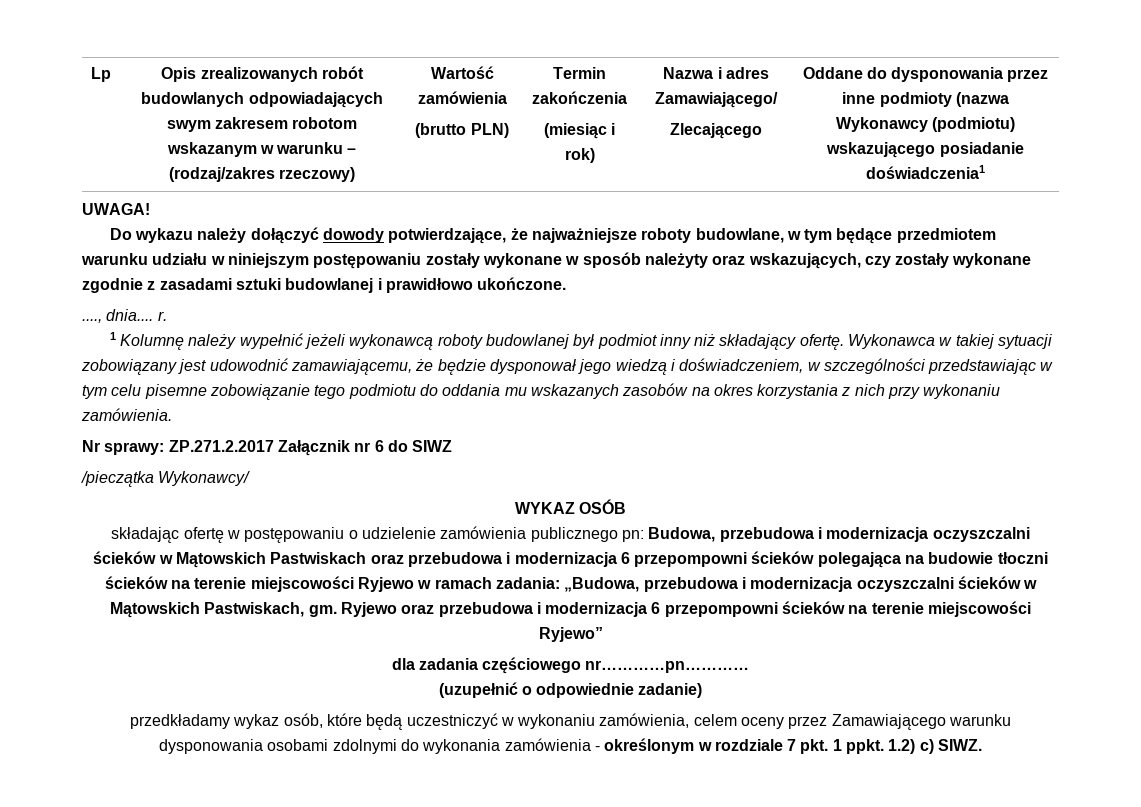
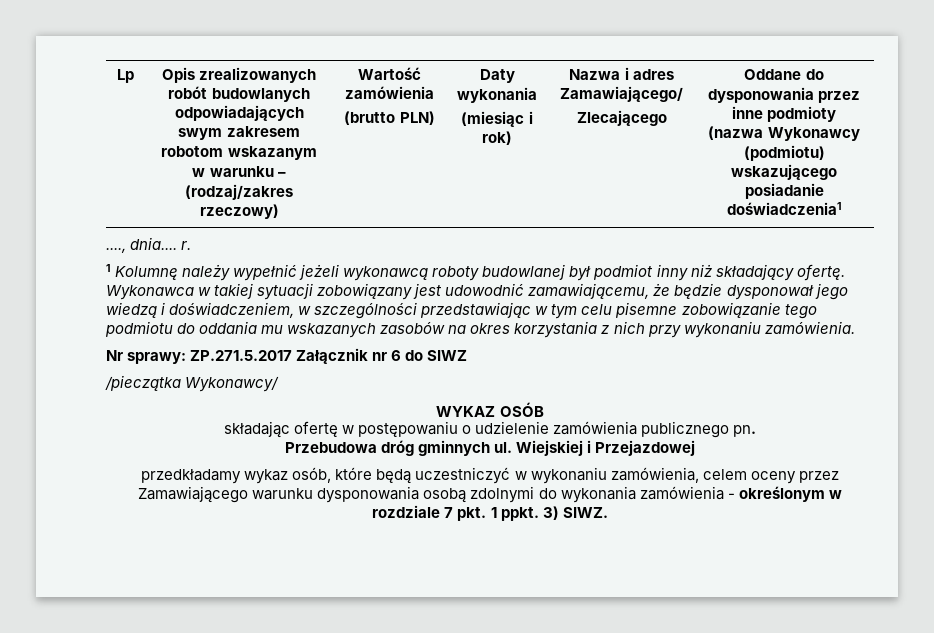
- Termin zakończenia
+ Daty wykonania
- UWAGA!
- Do wykazu należy dołączyć dowody potwierdzające, że najważniejsze roboty budowlane, w tym będące przedmiotem warunku udziału w niniejszym postępowaniu zostały wykonane w sposób należyty oraz wskazujących, czy zostały wykonane zgodnie z zasadami sztuki budowlanej i prawidłowo ukończone.
- Nr sprawy: ZP.271.2.2017 Załącznik nr 6 do SIWZ
+ Nr sprawy: ZP.271.5.2017 Załącznik nr 6 do SIWZ
- składając ofertę w postępowaniu o udzielenie zamówienia publicznego pn: Budowa, przebudowa i modernizacja oczyszczalni ścieków w Mątowskich Pastwiskach oraz przebudowa i modernizacja 6 przepompowni ścieków polegająca na budowie tłoczni ścieków na terenie miejscowości Ryjewo w ramach zadania: „Budowa, przebudowa i modernizacja oczyszczalni ścieków w Mątowskich Pastwiskach, gm. Ryjewo oraz przebudowa i modernizacja 6 przepompowni ścieków na terenie miejscowości Ryjewo”
- dla zadania częściowego nr…………pn…………
- (uzupełnić o odpowiednie zadanie)
+ składając ofertę w postępowaniu o udzielenie zamówienia publicznego pn.
+ Przebudowa dróg gminnych ul. Wiejskiej i Przejazdowej
- przedkładamy wykaz osób, które będą uczestniczyć w wykonaniu zamówienia, celem oceny przez Zamawiającego warunku dysponowania osobami zdolnymi do wykonania zamówienia - określonym w rozdziale 7 pkt. 1 ppkt.
+ przedkładamy wykaz osób, które będą uczestniczyć w wykonaniu zamówienia, celem oceny przez Zamawiającego warunku dysponowania osobą zdolnymi do wykonania zamówienia - określonym w rozdziale 7 pkt. 1 ppkt.
- 1.2) c) SIWZ.
+ 3) SIWZ.

